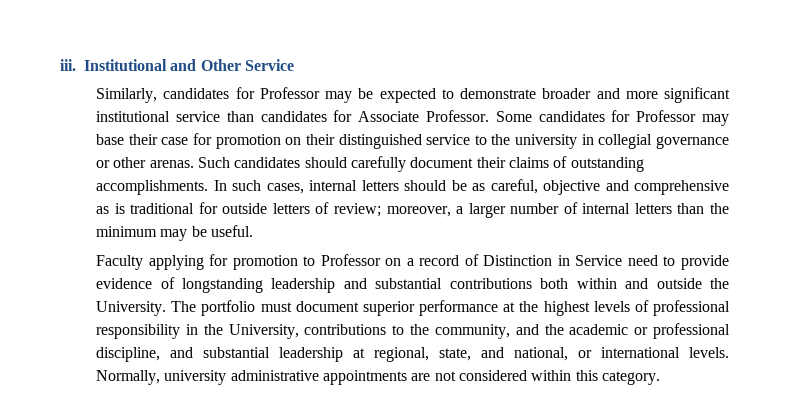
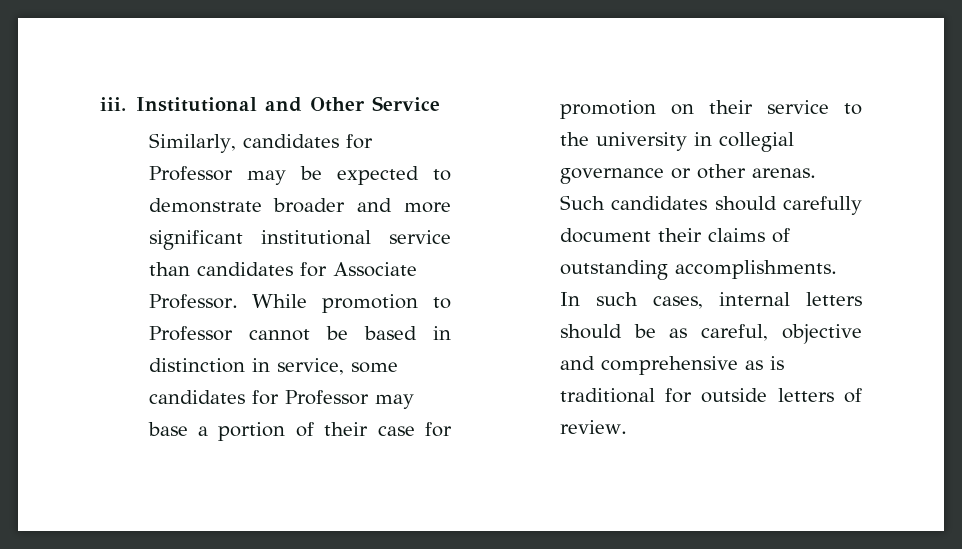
- Some candidates for Professor may base their case for promotion on their distinguished service to the university in collegial governance or other arenas.
+ While promotion to Professor cannot be based in distinction in service, some candidates for Professor may base a portion of their case for promotion on their service to the university in collegial governance or other arenas.
- In such cases, internal letters should be as careful, objective and comprehensive as is traditional for outside letters of review; moreover, a larger number of internal letters than the minimum may be useful.
- Faculty applying for promotion to Professor on a record of Distinction in Service need to provide evidence of longstanding leadership and substantial contributions both within and outside the University. The portfolio must document superior performance at the highest levels of professional responsibility in the University, contributions to the community, and the academic or professional discipline, and substantial leadership at regional, state, and national, or international levels. Normally, university administrative appointments are not considered within this category.
+ In such cases, internal letters should be as careful, objective and comprehensive as is traditional for outside letters of review.

